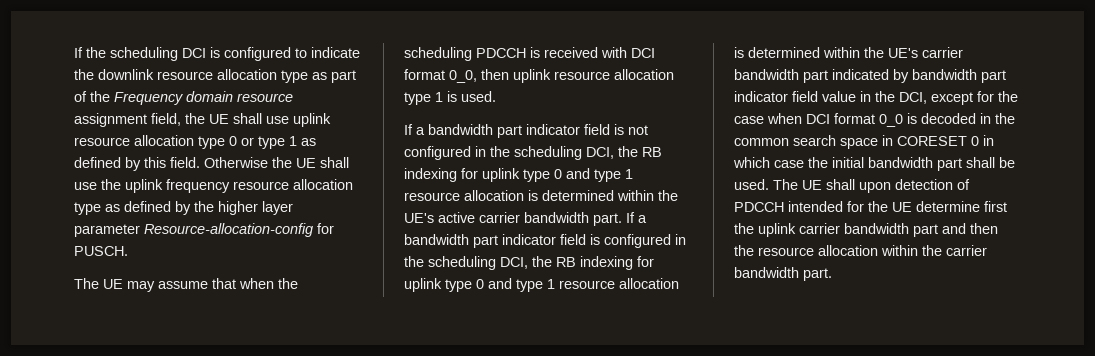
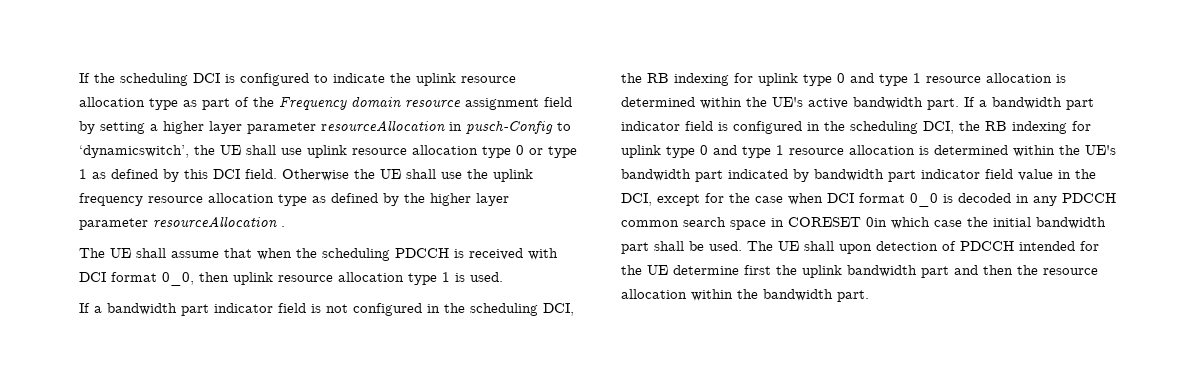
- If the scheduling DCI is configured to indicate the downlink resource allocation type as part of the Frequency domain resource assignment field, the UE shall use uplink resource allocation type 0 or type 1 as defined by this field.
+ If the scheduling DCI is configured to indicate the uplink resource allocation type as part of the Frequency domain resource assignment field by setting a higher layer parameter resourceAllocation in pusch-Config to ‘dynamicswitch’, the UE shall use uplink resource allocation type 0 or type 1 as defined by this DCI field.
- Otherwise the UE shall use the uplink frequency resource allocation type as defined by the higher layer parameter Resource-allocation-config for PUSCH.
- The UE may assume that when the scheduling PDCCH is received with DCI format 0_0, then uplink resource allocation type 1 is used.
+ Otherwise the UE shall use the uplink frequency resource allocation type as defined by the higher layer parameter resourceAllocation .
+ The UE shall assume that when the scheduling PDCCH is received with DCI format 0_0, then uplink resource allocation type 1 is used.
- If a bandwidth part indicator field is not configured in the scheduling DCI, the RB indexing for uplink type 0 and type 1 resource allocation is determined within the UE's active carrier bandwidth part.
+ If a bandwidth part indicator field is not configured in the scheduling DCI, the RB indexing for uplink type 0 and type 1 resource allocation is determined within the UE's active bandwidth part.
- If a bandwidth part indicator field is configured in the scheduling DCI, the RB indexing for uplink type 0 and type 1 resource allocation is determined within the UE's carrier bandwidth part indicated by bandwidth part indicator field value in the DCI, except for the case when DCI format 0_0 is decoded in the common search space in CORESET 0 in which case the initial bandwidth part shall be used.
+ If a bandwidth part indicator field is configured in the scheduling DCI, the RB indexing for uplink type 0 and type 1 resource allocation is determined within the UE's bandwidth part indicated by bandwidth part indicator field value in the DCI, except for the case when DCI format 0_0 is decoded in any PDCCH common search space in CORESET 0in which case the initial bandwidth part shall be used.
- The UE shall upon detection of PDCCH intended for the UE determine first the uplink carrier bandwidth part and then the resource allocation within the carrier bandwidth part.
+ The UE shall upon detection of PDCCH intended for the UE determine first the uplink bandwidth part and then the resource allocation within the bandwidth part.

